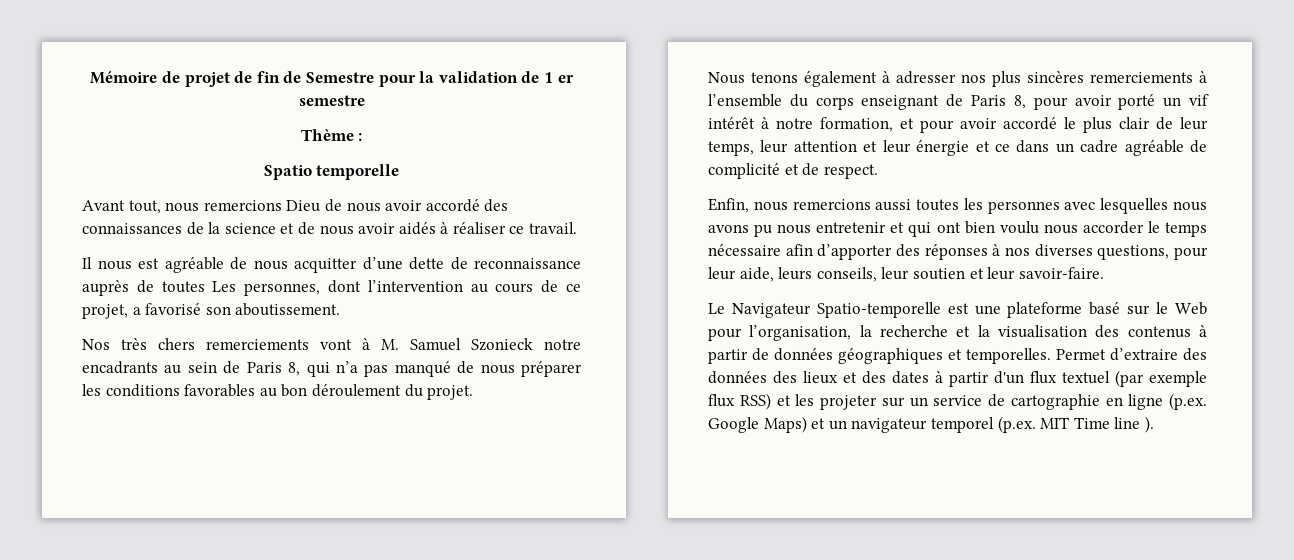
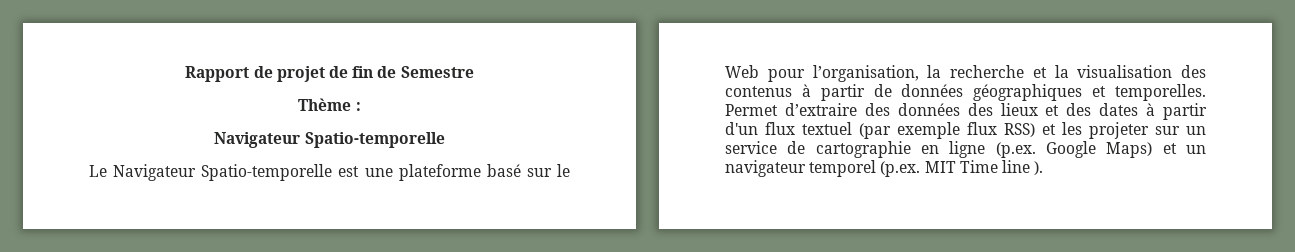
- Mémoire de projet de fin de Semestre pour la validation de 1 er semestre
+ Rapport de projet de fin de Semestre
  Thème :
- Spatio temporelle
- Avant tout, nous remercions Dieu de nous avoir accordé des connaissances de la science et de nous avoir aidés à réaliser ce travail.
- Il nous est agréable de nous acquitter d’une dette de reconnaissance auprès de toutes Les personnes, dont l’intervention au cours de ce projet, a favorisé son aboutissement.
- Nos très chers remerciements vont à M. Samuel Szonieck notre encadrants au sein de Paris 8, qui n’a pas manqué de nous préparer les conditions favorables au bon déroulement du projet.
- Nous tenons également à adresser nos plus sincères remerciements à l’ensemble du corps enseignant de Paris 8, pour avoir porté un vif intérêt à notre formation, et pour avoir accordé le plus clair de leur temps, leur attention et leur énergie et ce dans un cadre agréable de complicité et de respect.
- Enfin, nous remercions aussi toutes les personnes avec lesquelles nous avons pu nous entretenir et qui ont bien voulu nous accorder le temps nécessaire afin d’apporter des réponses à nos diverses questions, pour leur aide, leurs conseils, leur soutien et leur savoir-faire.
+ Navigateur Spatio-temporelle

